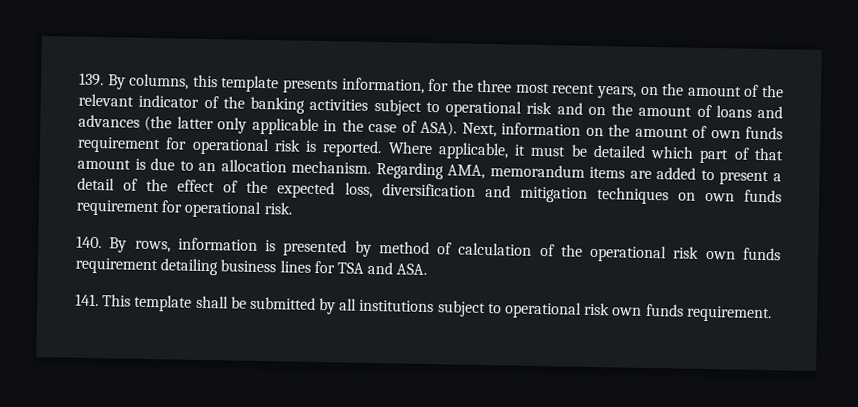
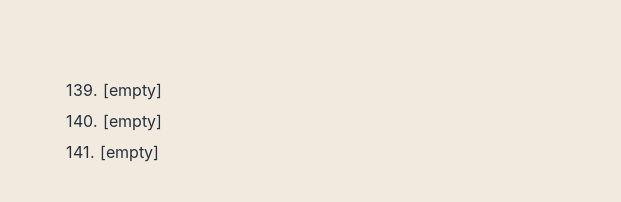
- 139. By columns, this template presents information, for the three most recent years, on the amount of the relevant indicator of the banking activities subject to operational risk and on the amount of loans and advances (the latter only applicable in the case of ASA). Next, information on the amount of own funds requirement for operational risk is reported. Where applicable, it must be detailed which part of that amount is due to an allocation mechanism. Regarding AMA, memorandum items are added to present a detail of the effect of the expected loss, diversification and mitigation techniques on own funds requirement for operational risk.
- 140. By rows, information is presented by method of calculation of the operational risk own funds requirement detailing business lines for TSA and ASA.
- 141. This template shall be submitted by all institutions subject to operational risk own funds requirement.
+ 139. [empty]
+ 140. [empty]
+ 141. [empty]

